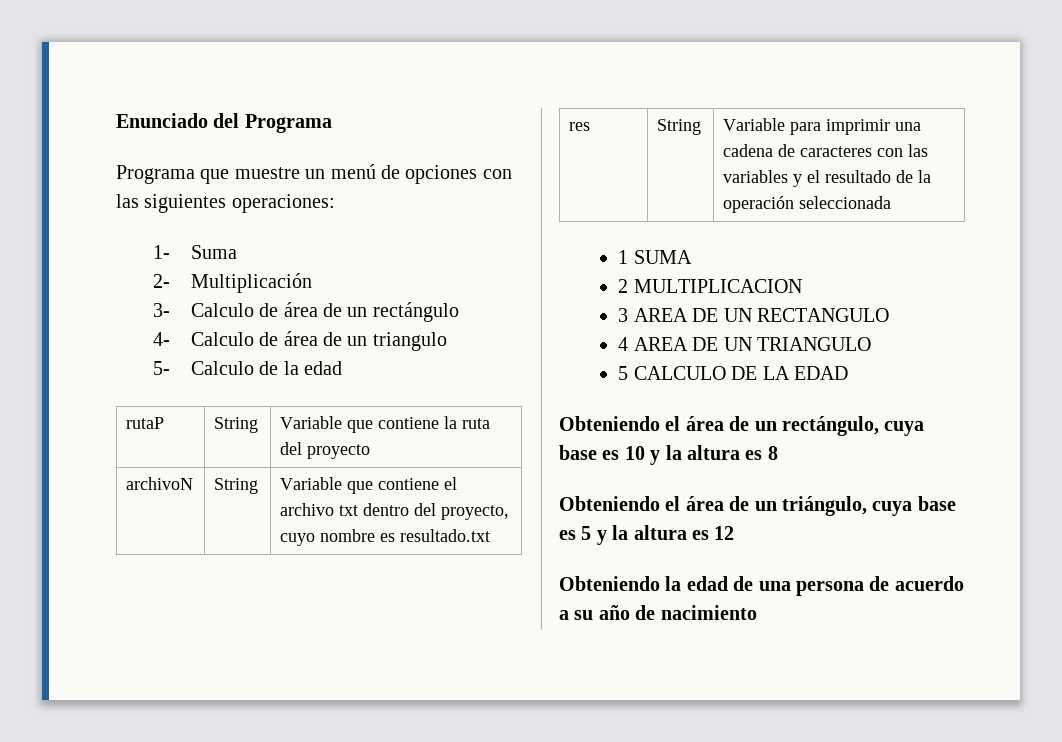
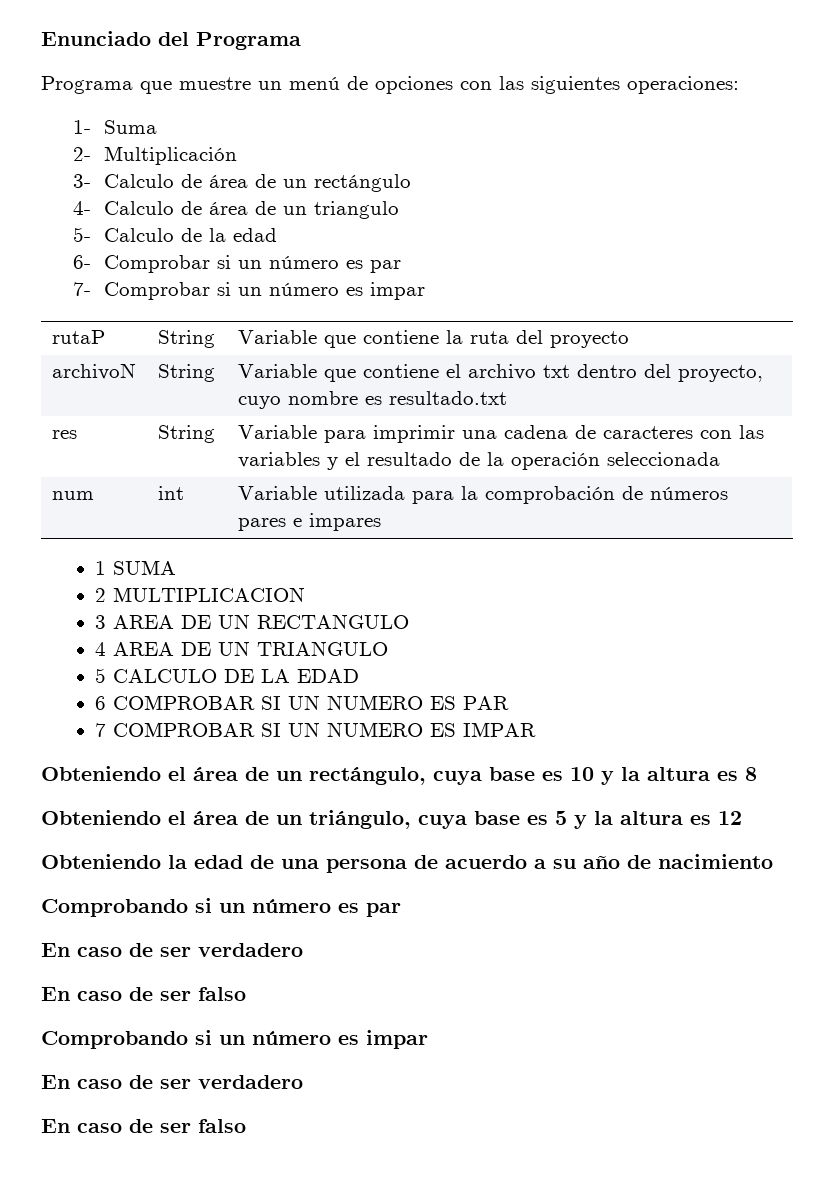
+ 6- Comprobar si un número es par
+ 7- Comprobar si un número es impar
+ num | int | Variable utilizada para la comprobación de números pares e impares
+ 6 COMPROBAR SI UN NUMERO ES PAR
+ 7 COMPROBAR SI UN NUMERO ES IMPAR
+ Comprobando si un número es par
+ En caso de ser verdadero
+ En caso de ser falso
+ Comprobando si un número es impar
+ En caso de ser verdadero
+ En caso de ser falso

